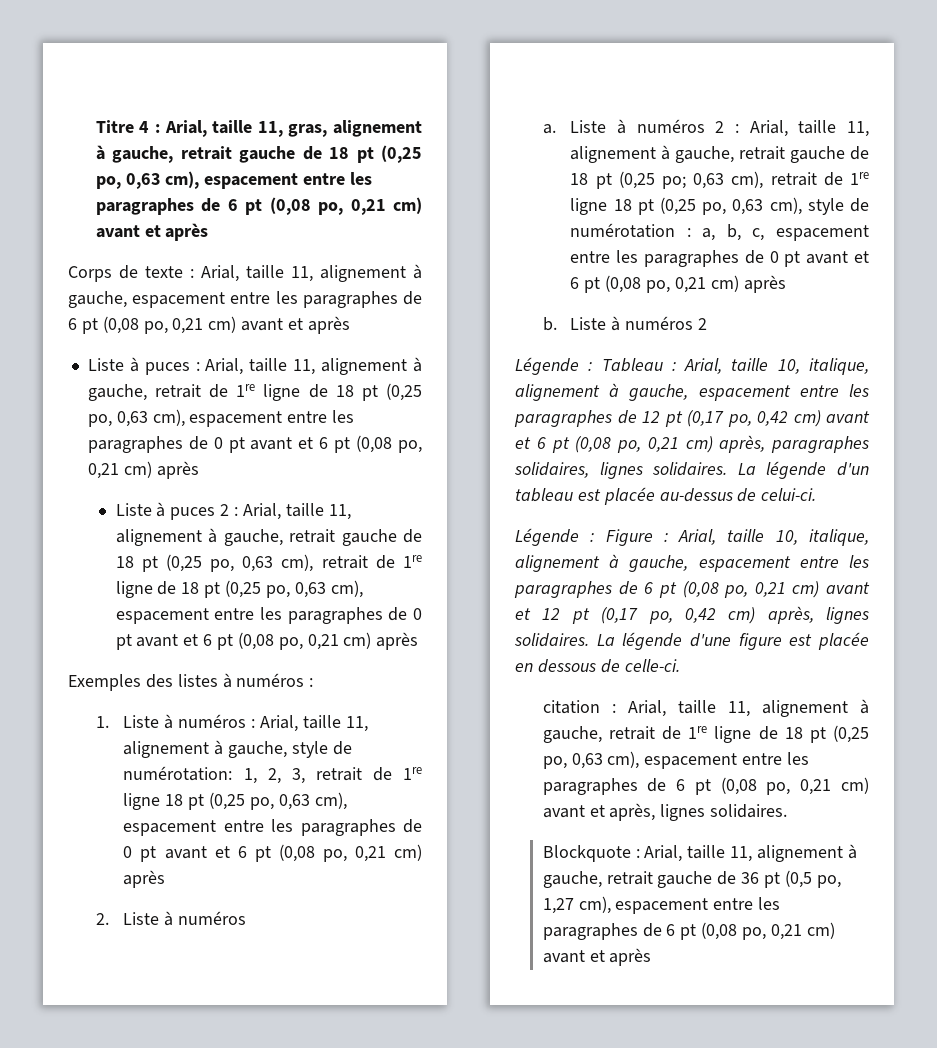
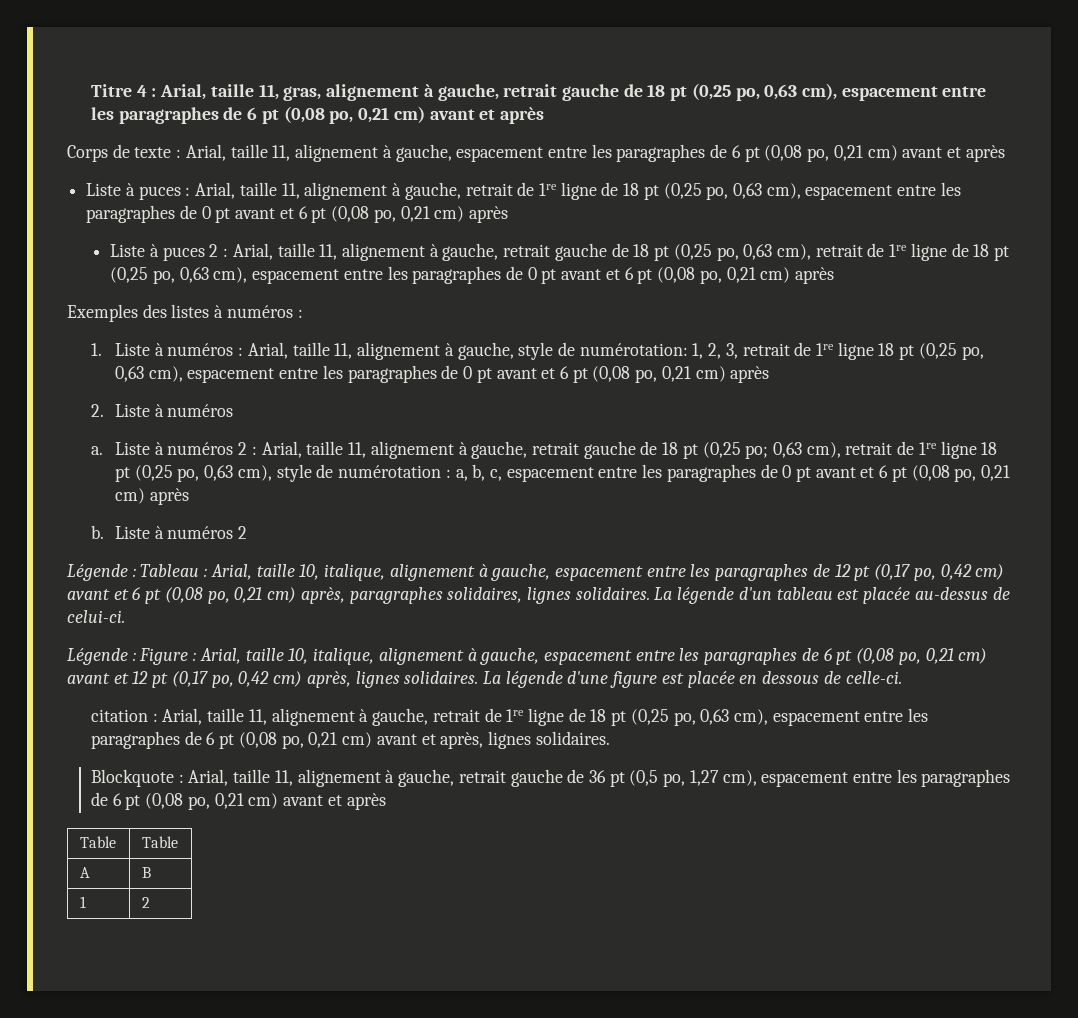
+ Table | Table
+ A | B
+ 1 | 2

